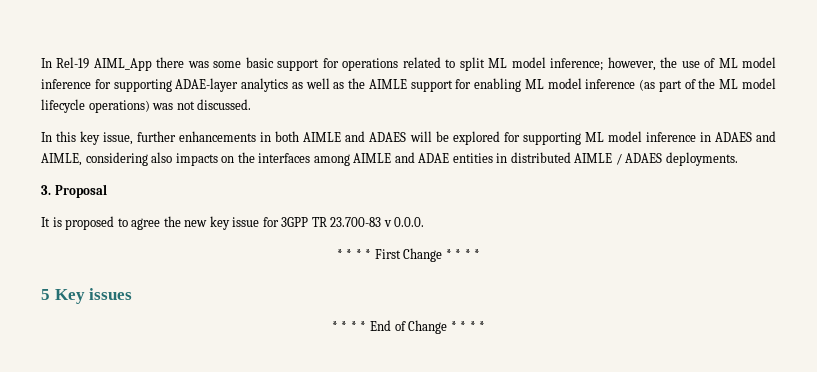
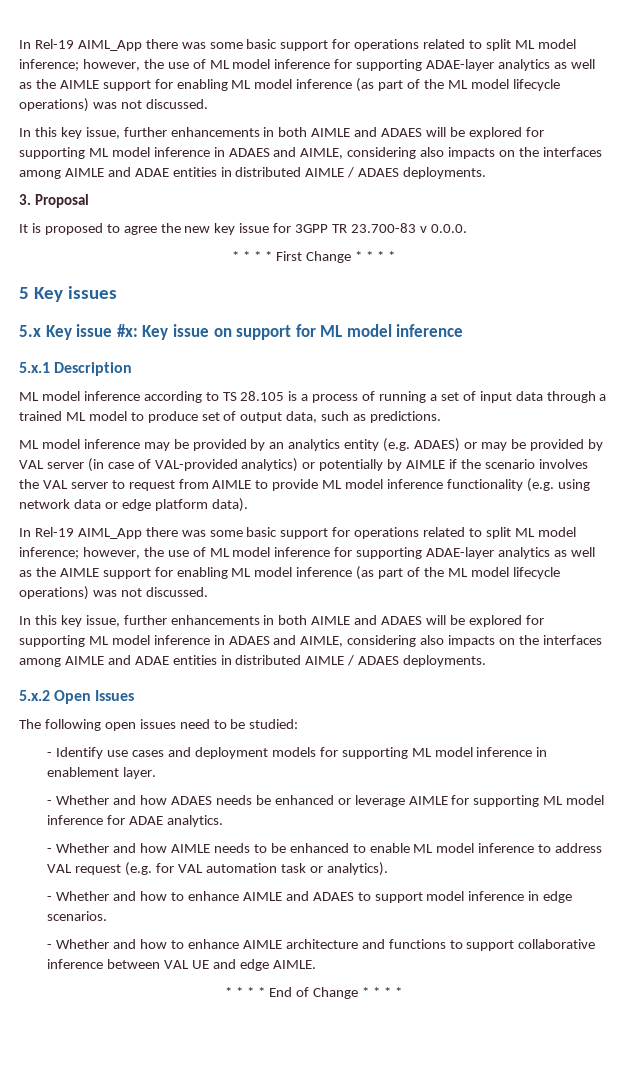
+ 5.x Key issue #x: Key issue on support for ML model inference
+ 5.x.1 Description
+ ML model inference according to TS 28.105 is a process of running a set of input data through a trained ML model to produce set of output data, such as predictions.
+ ML model inference may be provided by an analytics entity (e.g. ADAES) or may be provided by VAL server (in case of VAL-provided analytics) or potentially by AIMLE if the scenario involves the VAL server to request from AIMLE to provide ML model inference functionality (e.g. using network data or edge platform data).
+ In Rel-19 AIML_App there was some basic support for operations related to split ML model inference; however, the use of ML model inference for supporting ADAE-layer analytics as well as the AIMLE support for enabling ML model inference (as part of the ML model lifecycle operations) was not discussed.
+ In this key issue, further enhancements in both AIMLE and ADAES will be explored for supporting ML model inference in ADAES and AIMLE, considering also impacts on the interfaces among AIMLE and ADAE entities in distributed AIMLE / ADAES deployments.
+ 5.x.2 Open Issues
+ The following open issues need to be studied:
+ - Identify use cases and deployment models for supporting ML model inference in enablement layer.
+ - Whether and how ADAES needs be enhanced or leverage AIMLE for supporting ML model inference for ADAE analytics.
+ - Whether and how AIMLE needs to be enhanced to enable ML model inference to address VAL request (e.g. for VAL automation task or analytics).
+ - Whether and how to enhance AIMLE and ADAES to support model inference in edge scenarios.
+ - Whether and how to enhance AIMLE architecture and functions to support collaborative inference between VAL UE and edge AIMLE.

